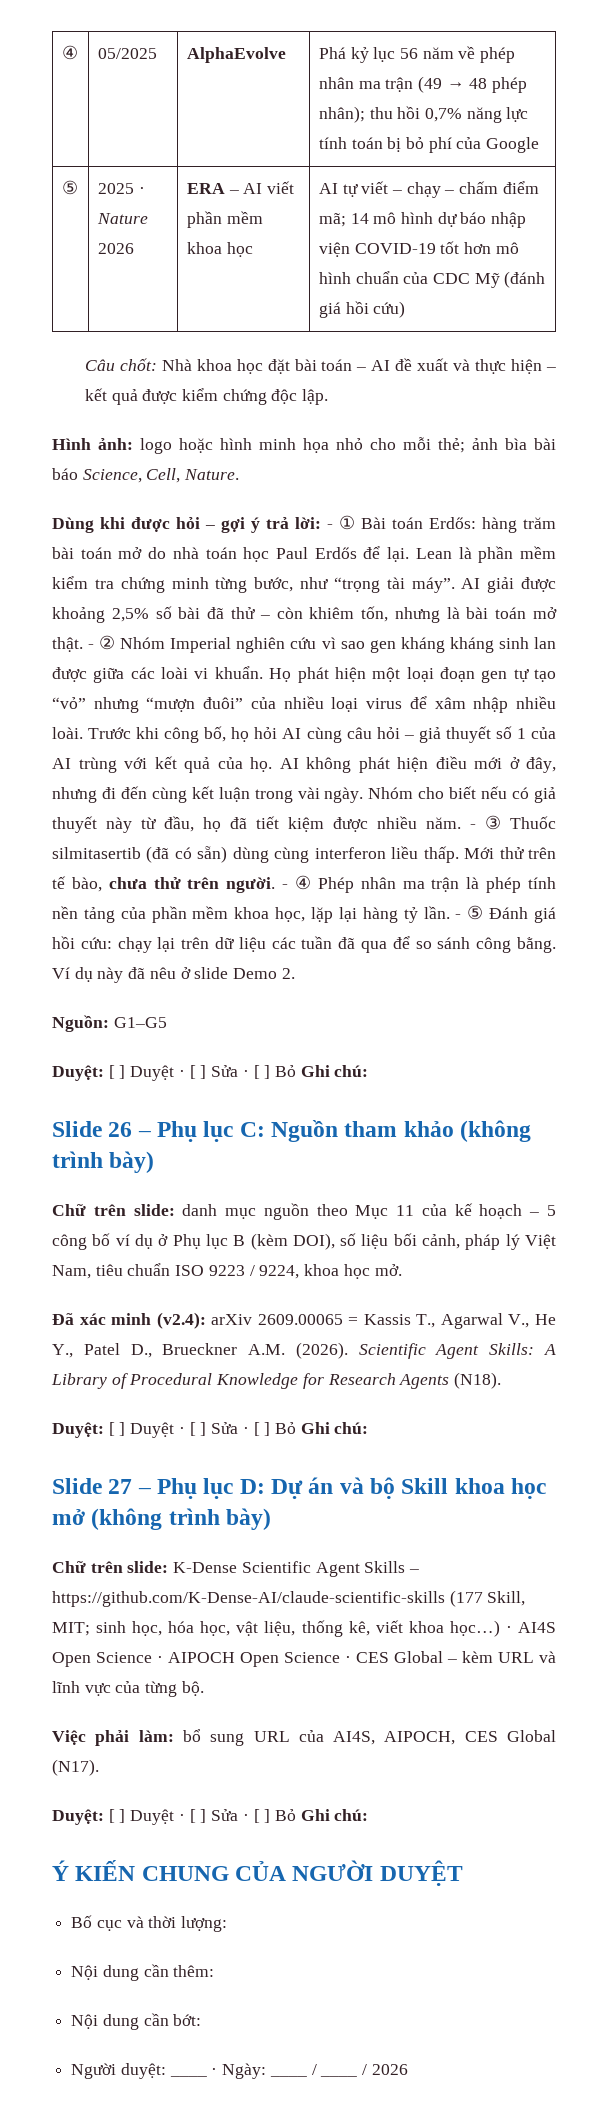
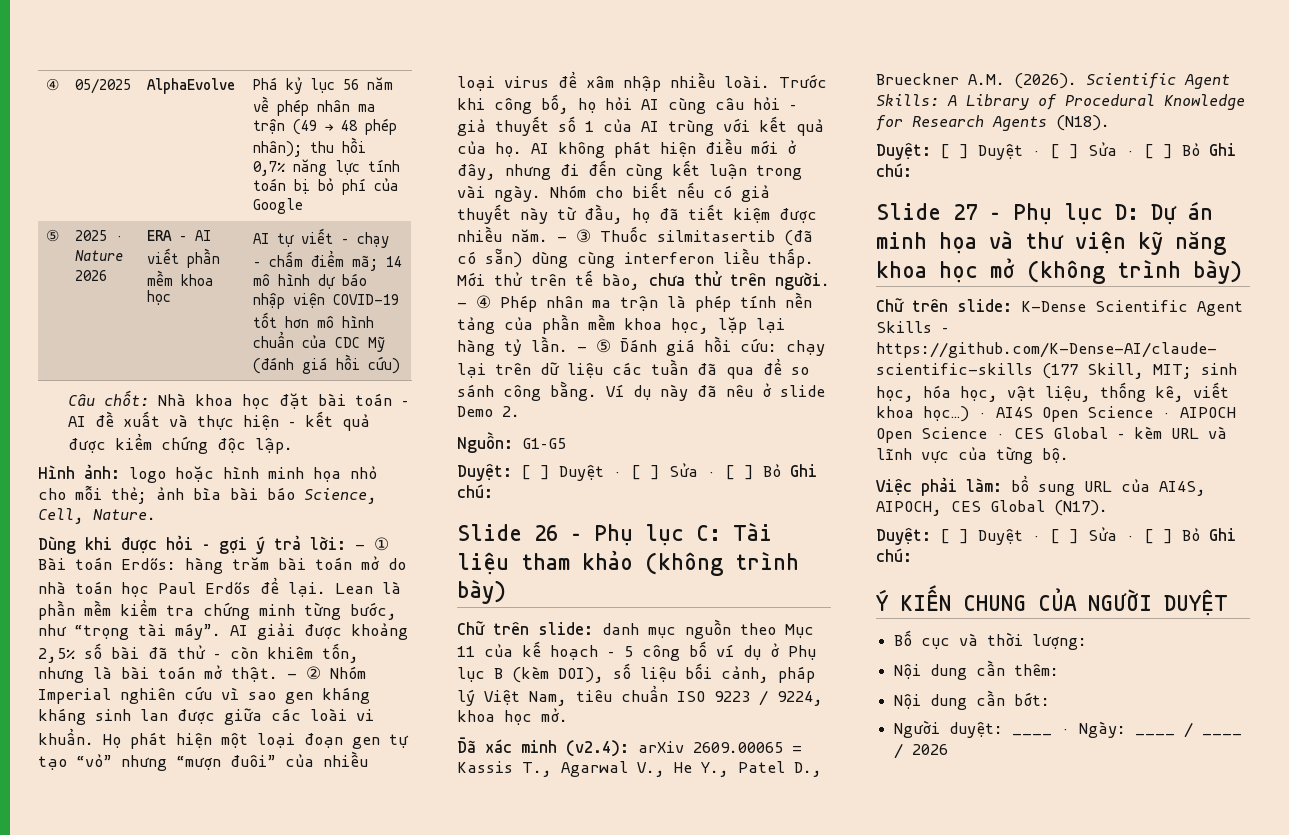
- Slide 26 – Phụ lục C: Nguồn tham khảo (không trình bày)
+ Slide 26 – Phụ lục C: Tài liệu tham khảo (không trình bày)
- Slide 27 – Phụ lục D: Dự án và bộ Skill khoa học mở (không trình bày)
+ Slide 27 – Phụ lục D: Dự án minh họa và thư viện kỹ năng khoa học mở (không trình bày)

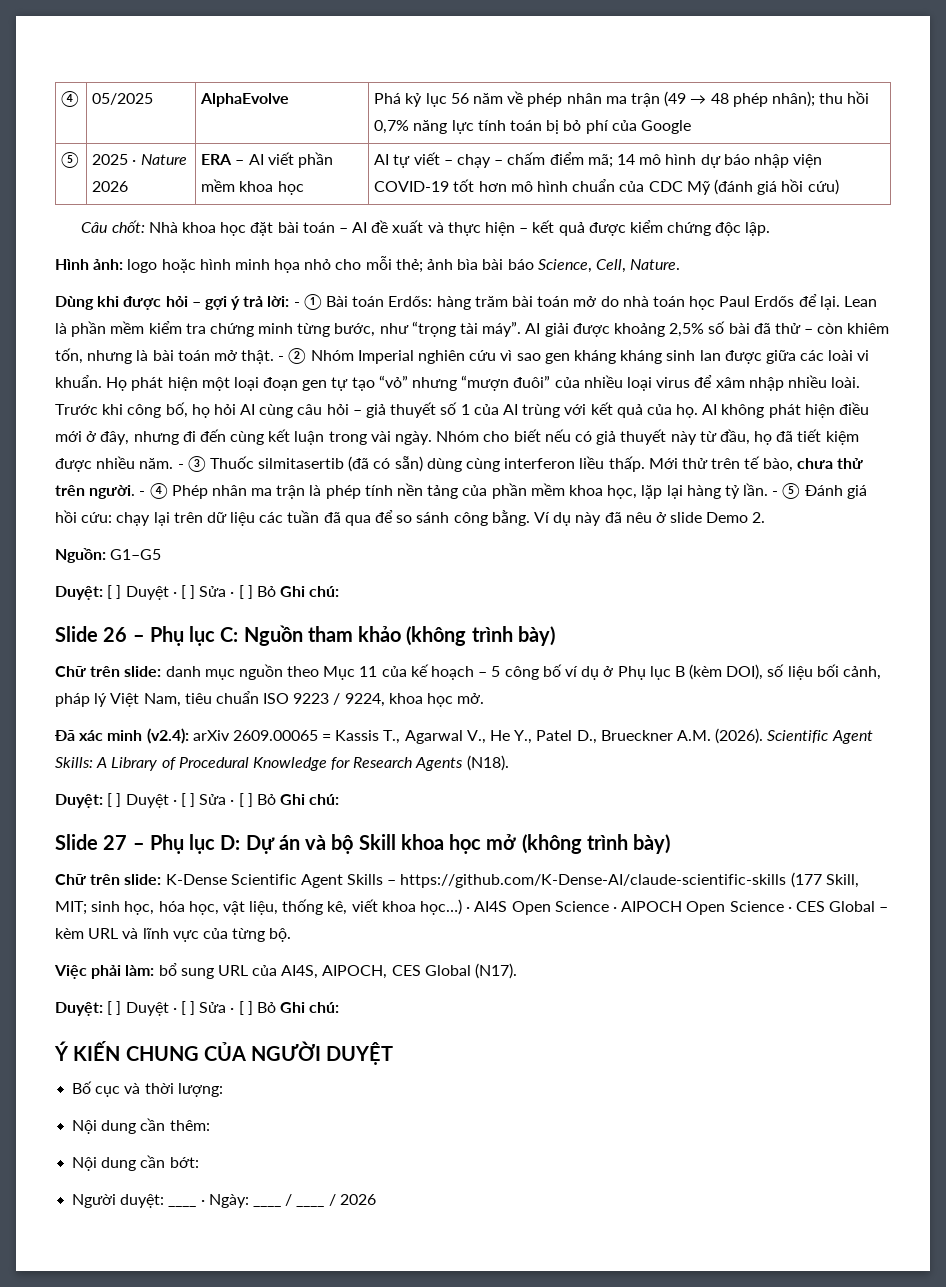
- Slide 26 – Phụ lục C: Tài liệu tham khảo (không trình bày)
+ Slide 26 – Phụ lục C: Nguồn tham khảo (không trình bày)
- Slide 27 – Phụ lục D: Dự án minh họa và thư viện kỹ năng khoa học mở (không trình bày)
+ Slide 27 – Phụ lục D: Dự án và bộ Skill khoa học mở (không trình bày)

